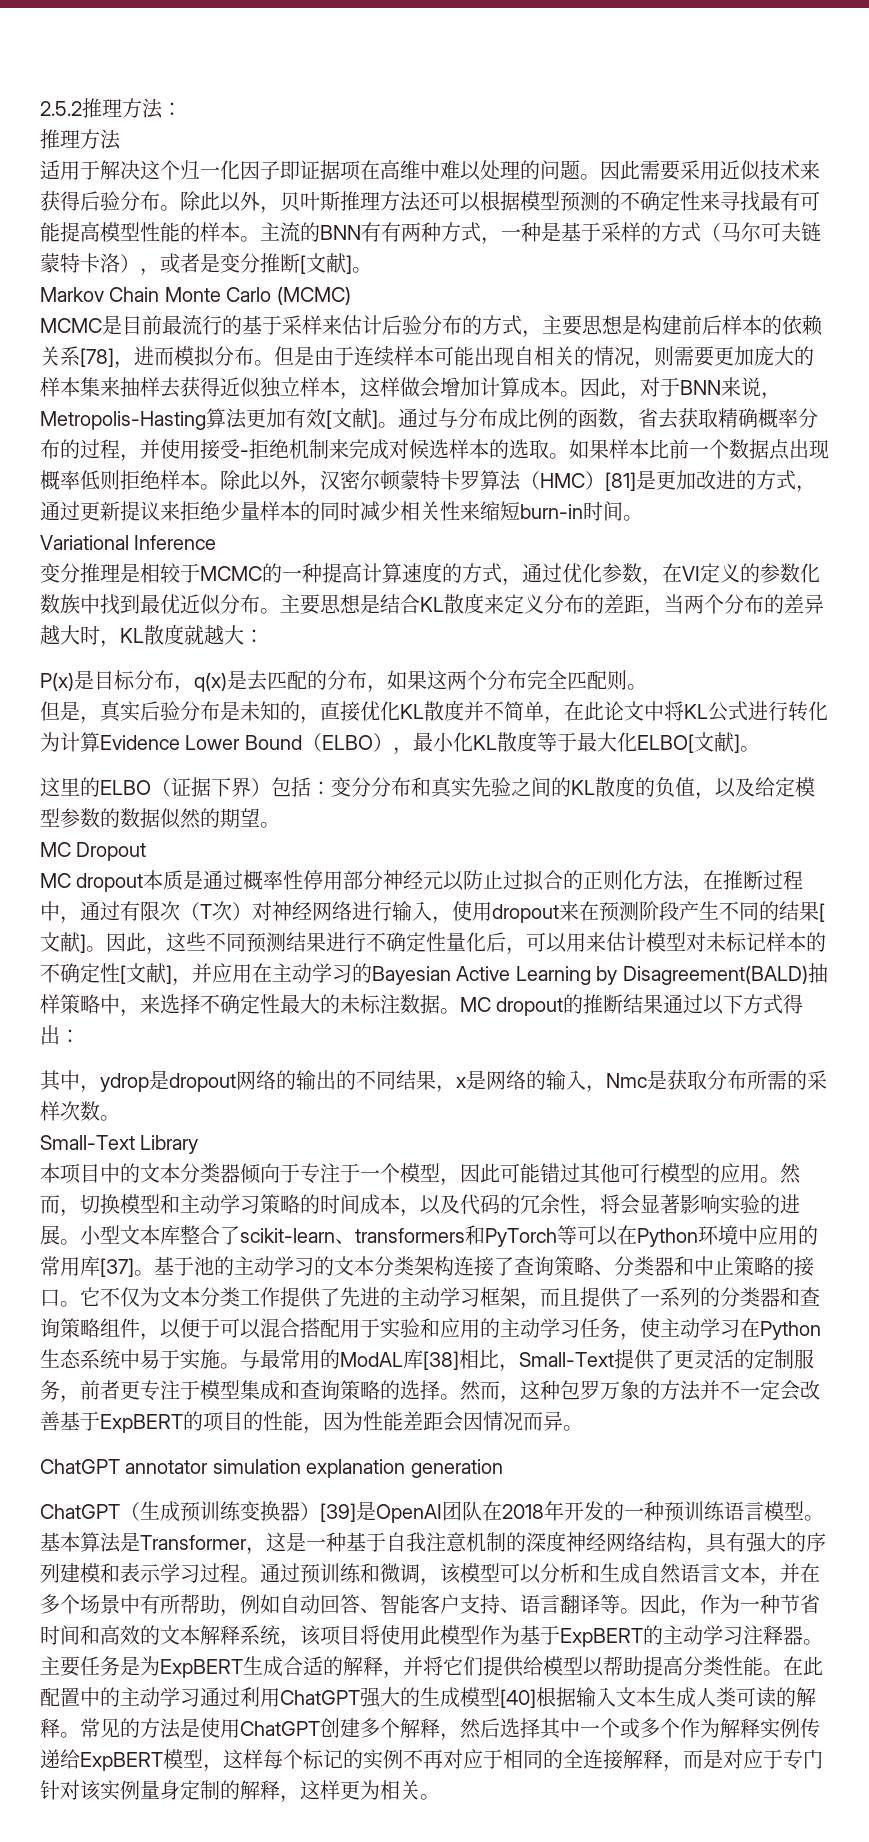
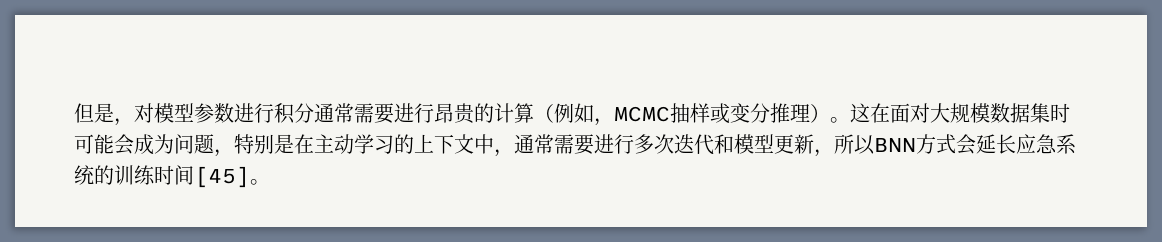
- 2.5.2推理方法：
- 推理方法
- 适用于解决这个归一化因子即证据项在高维中难以处理的问题。因此需要采用近似技术来获得后验分布。除此以外，贝叶斯推理方法还可以根据模型预测的不确定性来寻找最有可能提高模型性能的样本。主流的BNN有有两种方式，一种是基于采样的方式（马尔可夫链蒙特卡洛），或者是变分推断[文献]。
- Markov Chain Monte Carlo (MCMC)
- MCMC是目前最流行的基于采样来估计后验分布的方式，主要思想是构建前后样本的依赖关系[78]，进而模拟分布。但是由于连续样本可能出现自相关的情况，则需要更加庞大的样本集来抽样去获得近似独立样本，这样做会增加计算成本。因此，对于BNN来说，Metropolis-Hasting算法更加有效[文献]。通过与分布成比例的函数，省去获取精确概率分布的过程，并使用接受-拒绝机制来完成对候选样本的选取。如果样本比前一个数据点出现概率低则拒绝样本。除此以外，汉密尔顿蒙特卡罗算法（HMC）[81]是更加改进的方式，通过更新提议来拒绝少量样本的同时减少相关性来缩短burn-in时间。
- Variational Inference
- 变分推理是相较于MCMC的一种提高计算速度的方式，通过优化参数，在VI定义的参数化数族中找到最优近似分布。主要思想是结合KL散度来定义分布的差距，当两个分布的差异越大时，KL散度就越大：
- P(x)是目标分布，q(x)是去匹配的分布，如果这两个分布完全匹配则。
- 但是，真实后验分布是未知的，直接优化KL散度并不简单，在此论文中将KL公式进行转化为计算Evidence Lower Bound（ELBO），最小化KL散度等于最大化ELBO[文献]。
- 这里的ELBO（证据下界）包括：变分分布和真实先验之间的KL散度的负值，以及给定模型参数的数据似然的期望。
- MC Dropout
- MC dropout本质是通过概率性停用部分神经元以防止过拟合的正则化方法，在推断过程中，通过有限次（T次）对神经网络进行输入，使用dropout来在预测阶段产生不同的结果[文献]。因此，这些不同预测结果进行不确定性量化后，可以用来估计模型对未标记样本的不确定性[文献]，并应用在主动学习的Bayesian Active Learning by Disagreement(BALD)抽样策略中，来选择不确定性最大的未标注数据。MC dropout的推断结果通过以下方式得出：
- 其中，ydrop是dropout网络的输出的不同结果，x是网络的输入，Nmc是获取分布所需的采样次数。
- Small-Text Library
- 本项目中的文本分类器倾向于专注于一个模型，因此可能错过其他可行模型的应用。然而，切换模型和主动学习策略的时间成本，以及代码的冗余性，将会显著影响实验的进展。小型文本库整合了scikit-learn、transformers和PyTorch等可以在Python环境中应用的常用库[37]。基于池的主动学习的文本分类架构连接了查询策略、分类器和中止策略的接口。它不仅为文本分类工作提供了先进的主动学习框架，而且提供了一系列的分类器和查询策略组件，以便于可以混合搭配用于实验和应用的主动学习任务，使主动学习在Python生态系统中易于实施。与最常用的ModAL库[38]相比，Small-Text提供了更灵活的定制服务，前者更专注于模型集成和查询策略的选择。然而，这种包罗万象的方法并不一定会改善基于ExpBERT的项目的性能，因为性能差距会因情况而异。
- ChatGPT annotator simulation explanation generation
- ChatGPT（生成预训练变换器）[39]是OpenAI团队在2018年开发的一种预训练语言模型。基本算法是Transformer，这是一种基于自我注意机制的深度神经网络结构，具有强大的序列建模和表示学习过程。通过预训练和微调，该模型可以分析和生成自然语言文本，并在多个场景中有所帮助，例如自动回答、智能客户支持、语言翻译等。因此，作为一种节省时间和高效的文本解释系统，该项目将使用此模型作为基于ExpBERT的主动学习注释器。主要任务是为ExpBERT生成合适的解释，并将它们提供给模型以帮助提高分类性能。在此配置中的主动学习通过利用ChatGPT强大的生成模型[40]根据输入文本生成人类可读的解释。常见的方法是使用ChatGPT创建多个解释，然后选择其中一个或多个作为解释实例传递给ExpBERT模型，这样每个标记的实例不再对应于相同的全连接解释，而是对应于专门针对该实例量身定制的解释，这样更为相关。
+ 但是，对模型参数进行积分通常需要进行昂贵的计算（例如，MCMC抽样或变分推理）。这在面对大规模数据集时可能会成为问题，特别是在主动学习的上下文中，通常需要进行多次迭代和模型更新，所以BNN方式会延长应急系统的训练时间[45]。

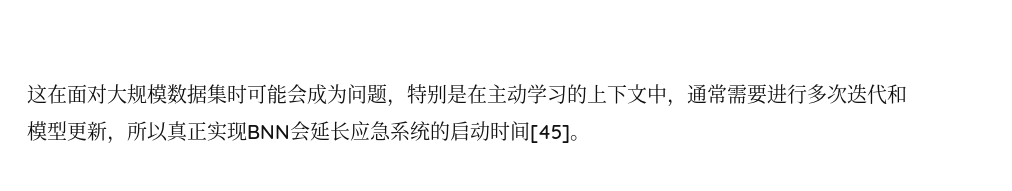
- 但是，对模型参数进行积分通常需要进行昂贵的计算（例如，MCMC抽样或变分推理）。这在面对大规模数据集时可能会成为问题，特别是在主动学习的上下文中，通常需要进行多次迭代和模型更新，所以BNN方式会延长应急系统的训练时间[45]。
+ 这在面对大规模数据集时可能会成为问题，特别是在主动学习的上下文中，通常需要进行多次迭代和模型更新，所以真正实现BNN会延长应急系统的启动时间[45]。

